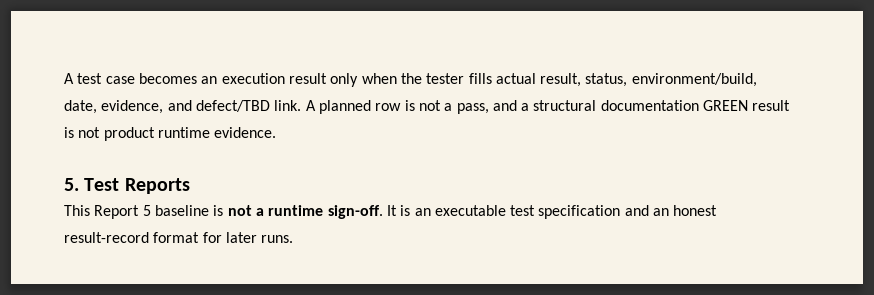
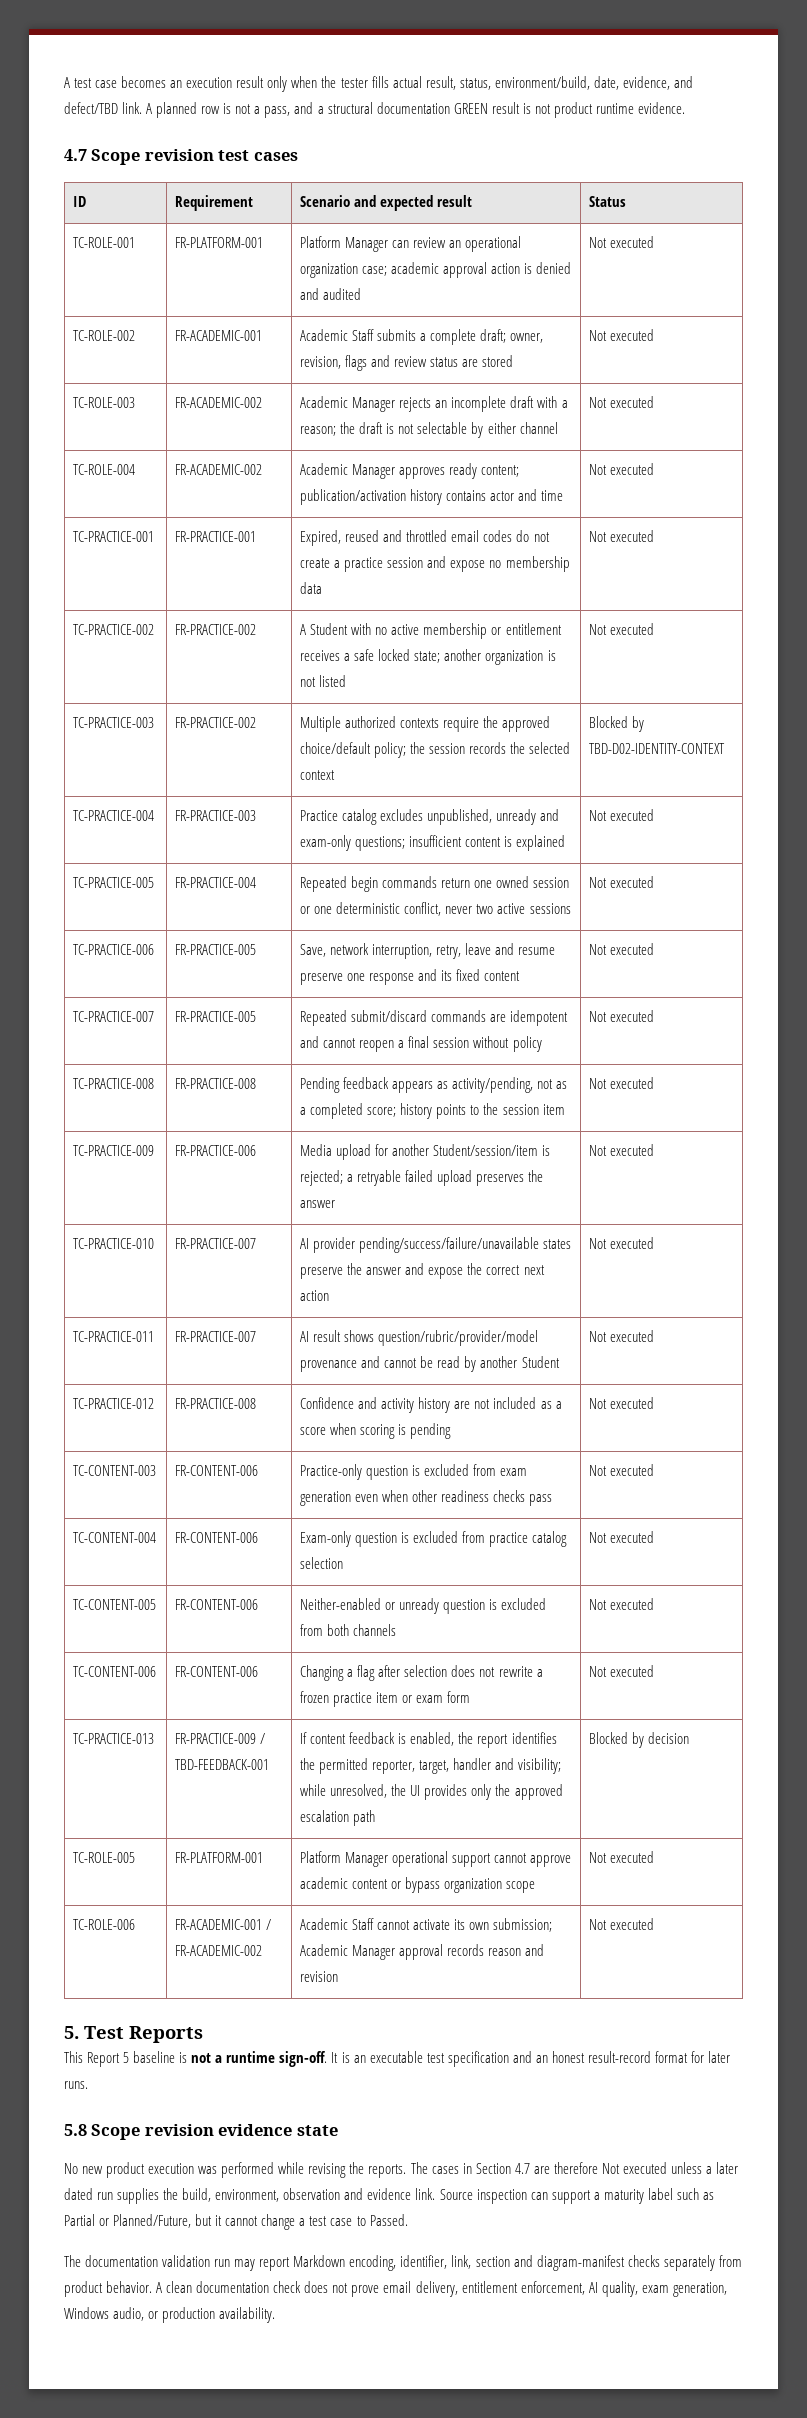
+ 4.7 Scope revision test cases
+ ID | Requirement | Scenario and expected result | Status
+ TC-ROLE-001 | FR-PLATFORM-001 | Platform Manager can review an operational organization case; academic approval action is denied and audited | Not executed
+ TC-ROLE-002 | FR-ACADEMIC-001 | Academic Staff submits a complete draft; owner, revision, flags and review status are stored | Not executed
+ TC-ROLE-003 | FR-ACADEMIC-002 | Academic Manager rejects an incomplete draft with a reason; the draft is not selectable by either channel | Not executed
+ TC-ROLE-004 | FR-ACADEMIC-002 | Academic Manager approves ready content; publication/activation history contains actor and time | Not executed
+ TC-PRACTICE-001 | FR-PRACTICE-001 | Expired, reused and throttled email codes do not create a practice session and expose no membership data | Not executed
+ TC-PRACTICE-002 | FR-PRACTICE-002 | A Student with no active membership or entitlement receives a safe locked state; another organization is not listed | Not executed
+ TC-PRACTICE-003 | FR-PRACTICE-002 | Multiple authorized contexts require the approved choice/default policy; the session records the selected context | Blocked by TBD-D02-IDENTITY-CONTEXT
+ TC-PRACTICE-004 | FR-PRACTICE-003 | Practice catalog excludes unpublished, unready and exam-only questions; insufficient content is explained | Not executed
+ TC-PRACTICE-005 | FR-PRACTICE-004 | Repeated begin commands return one owned session or one deterministic conflict, never two active sessions | Not executed
+ TC-PRACTICE-006 | FR-PRACTICE-005 | Save, network interruption, retry, leave and resume preserve one response and its fixed content | Not executed
+ TC-PRACTICE-007 | FR-PRACTICE-005 | Repeated submit/discard commands are idempotent and cannot reopen a final session without policy | Not executed
+ TC-PRACTICE-008 | FR-PRACTICE-008 | Pending feedback appears as activity/pending, not as a completed score; history points to the session item | Not executed
+ TC-PRACTICE-009 | FR-PRACTICE-006 | Media upload for another Student/session/item is rejected; a retryable failed upload preserves the answer | Not executed
+ TC-PRACTICE-010 | FR-PRACTICE-007 | AI provider pending/success/failure/unavailable states preserve the answer and expose the correct next action | Not executed
+ TC-PRACTICE-011 | FR-PRACTICE-007 | AI result shows question/rubric/provider/model provenance and cannot be read by another Student | Not executed
+ TC-PRACTICE-012 | FR-PRACTICE-008 | Confidence and activity history are not included as a score when scoring is pending | Not executed
+ TC-CONTENT-003 | FR-CONTENT-006 | Practice-only question is excluded from exam generation even when other readiness checks pass | Not executed
+ TC-CONTENT-004 | FR-CONTENT-006 | Exam-only question is excluded from practice catalog selection | Not executed
+ TC-CONTENT-005 | FR-CONTENT-006 | Neither-enabled or unready question is excluded from both channels | Not executed
+ TC-CONTENT-006 | FR-CONTENT-006 | Changing a flag after selection does not rewrite a frozen practice item or exam form | Not executed
+ TC-PRACTICE-013 | FR-PRACTICE-009 / TBD-FEEDBACK-001 | If content feedback is enabled, the report identifies the permitted reporter, target, handler and visibility; while unresolved, the UI provides only the approved escalation path | Blocked by decision
+ TC-ROLE-005 | FR-PLATFORM-001 | Platform Manager operational support cannot approve academic content or bypass organization scope | Not executed
+ TC-ROLE-006 | FR-ACADEMIC-001 / FR-ACADEMIC-002 | Academic Staff cannot activate its own submission; Academic Manager approval records reason and revision | Not executed
+ 5.8 Scope revision evidence state
+ No new product execution was performed while revising the reports. The cases in Section 4.7 are therefore Not executed unless a later dated run supplies the build, environment, observation and evidence link. Source inspection can support a maturity label such as Partial or Planned/Future, but it cannot change a test case to Passed.
+ The documentation validation run may report Markdown encoding, identifier, link, section and diagram-manifest checks separately from product behavior. A clean documentation check does not prove email delivery, entitlement enforcement, AI quality, exam generation, Windows audio, or production availability.

